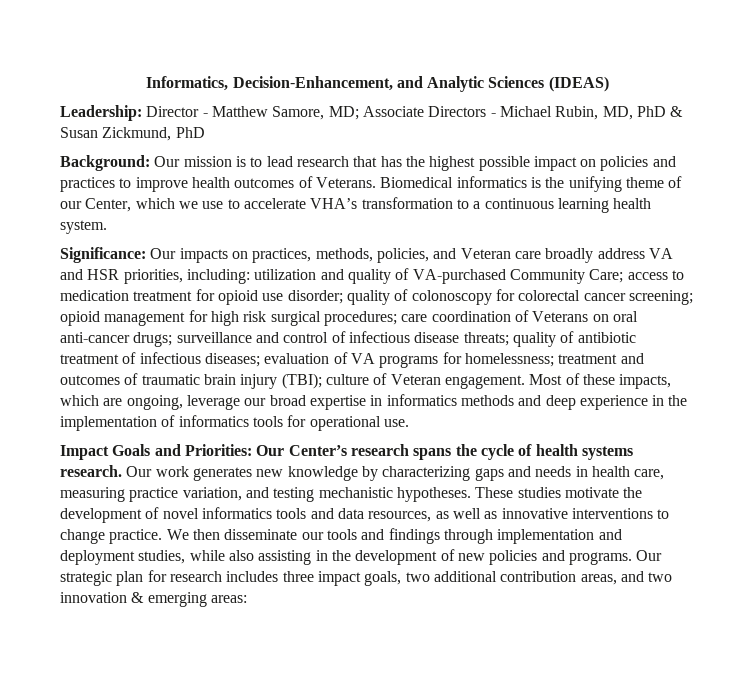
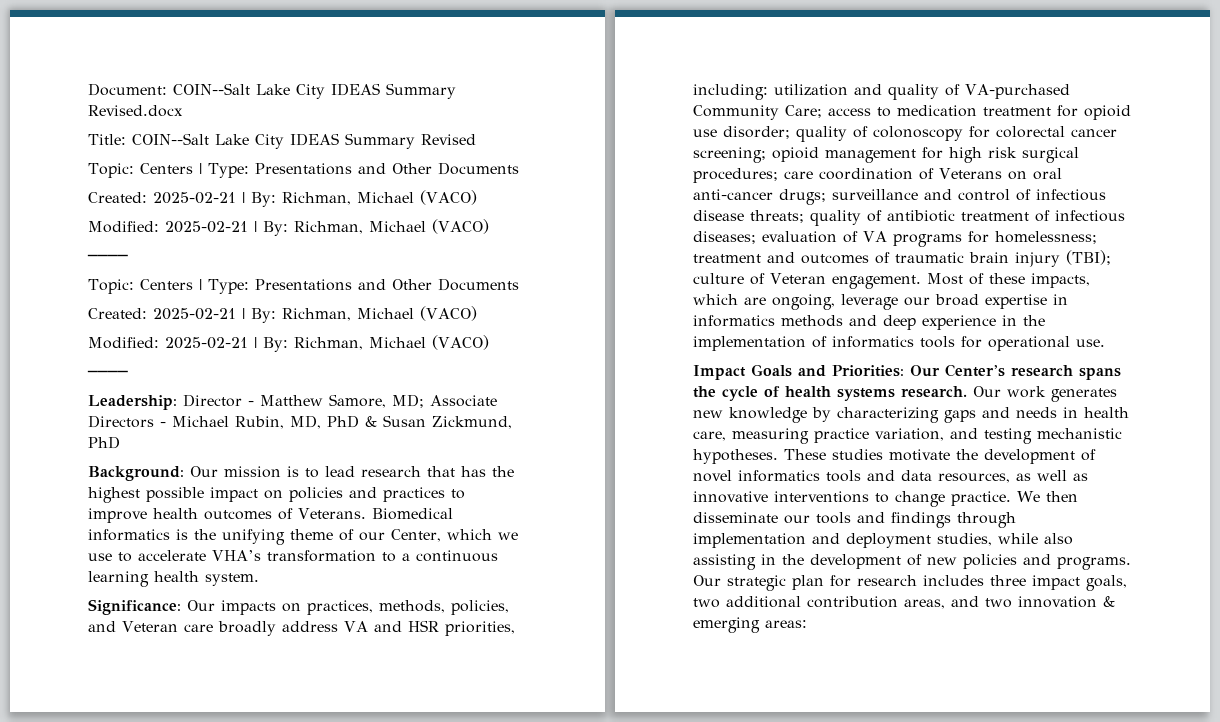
- Informatics, Decision-Enhancement, and Analytic Sciences (IDEAS)
+ Document: COIN--Salt Lake City IDEAS Summary Revised.docx
+ Title: COIN--Salt Lake City IDEAS Summary Revised
+ Topic: Centers | Type: Presentations and Other Documents
+ Created: 2025-02-21 | By: Richman, Michael (VACO)
+ Modified: 2025-02-21 | By: Richman, Michael (VACO)
+ ────
+ Topic: Centers | Type: Presentations and Other Documents
+ Created: 2025-02-21 | By: Richman, Michael (VACO)
+ Modified: 2025-02-21 | By: Richman, Michael (VACO)
+ ────

